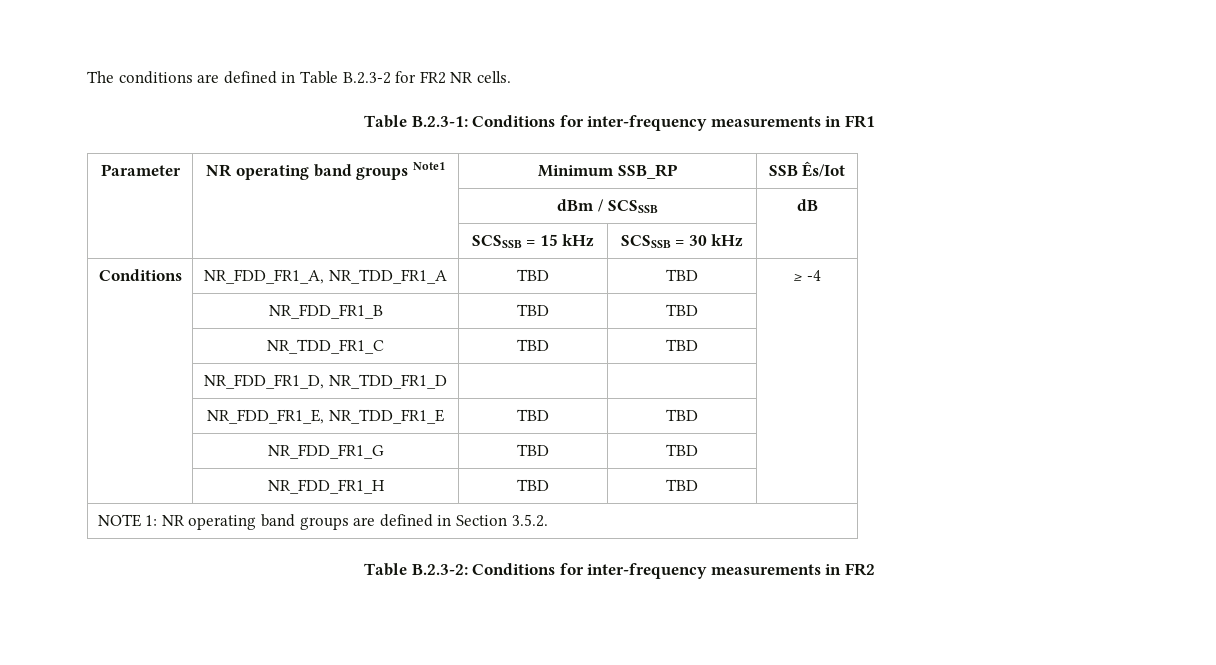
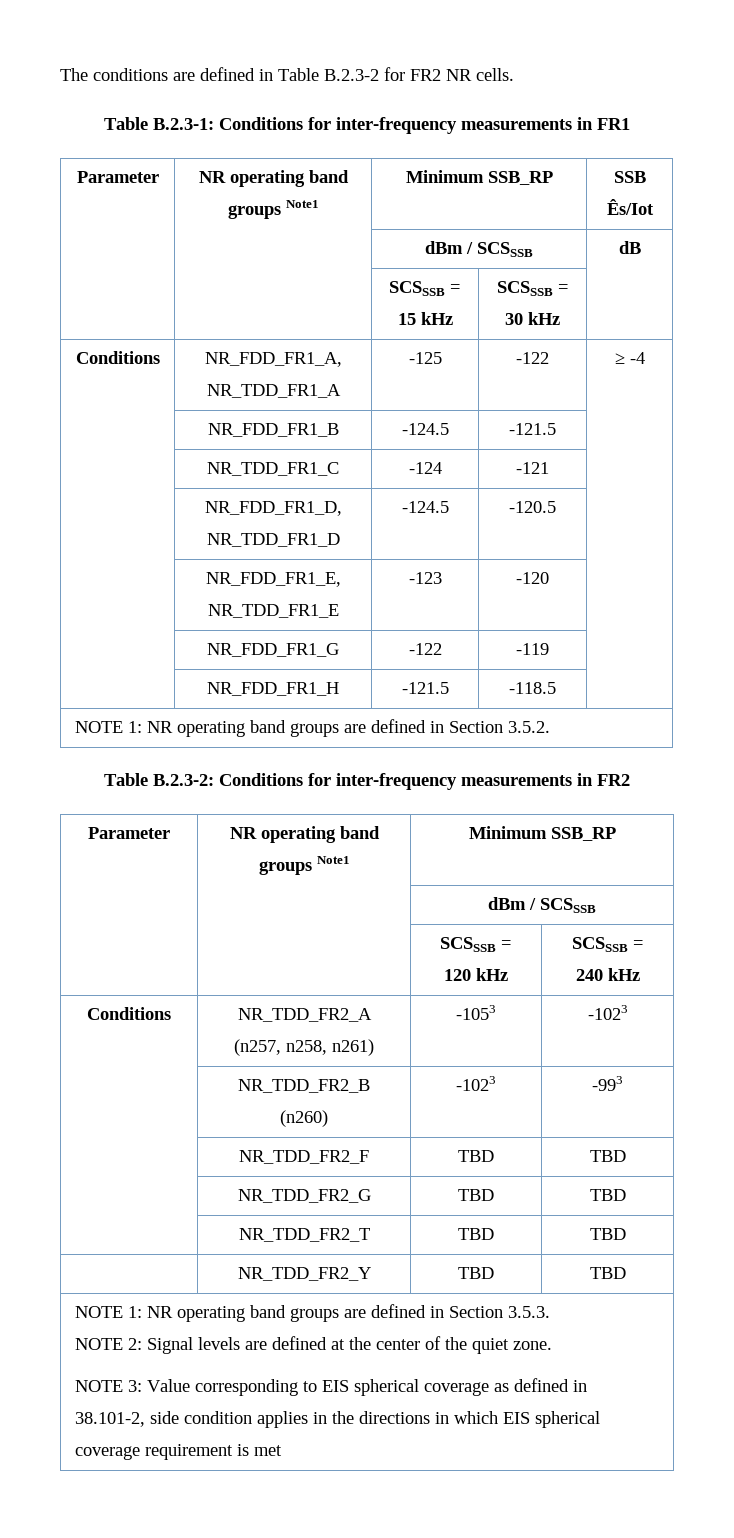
- Conditions | NR_FDD_FR1_A, NR_TDD_FR1_A | TBD | TBD | ≥ -4
+ Conditions | NR_FDD_FR1_A, NR_TDD_FR1_A | -125 | -122 | ≥ -4
- | NR_FDD_FR1_B | TBD | TBD |
+ | NR_FDD_FR1_B | -124.5 | -121.5 |
- | NR_TDD_FR1_C | TBD | TBD |
+ | NR_TDD_FR1_C | -124 | -121 |
- | NR_FDD_FR1_D, NR_TDD_FR1_D | | |
+ | NR_FDD_FR1_D, NR_TDD_FR1_D | -124.5 | -120.5 |
- | NR_FDD_FR1_E, NR_TDD_FR1_E | TBD | TBD |
+ | NR_FDD_FR1_E, NR_TDD_FR1_E | -123 | -120 |
- | NR_FDD_FR1_G | TBD | TBD |
+ | NR_FDD_FR1_G | -122 | -119 |
- | NR_FDD_FR1_H | TBD | TBD |
+ | NR_FDD_FR1_H | -121.5 | -118.5 |
  Table B.2.3-2: Conditions for inter-frequency measurements in FR2
+ Parameter | NR operating band groups Note1 | Minimum SSB_RP
+ | | dBm / SCSSSB
+ | | SCSSSB = 120 kHz | SCSSSB = 240 kHz
+ Conditions | NR_TDD_FR2_A (n257, n258, n261) | -1053 | -1023
+ | NR_TDD_FR2_B (n260) | -1023 | -993
+ | NR_TDD_FR2_F | TBD | TBD
+ | NR_TDD_FR2_G | TBD | TBD
+ | NR_TDD_FR2_T | TBD | TBD
+ | NR_TDD_FR2_Y | TBD | TBD
+ NOTE 1: NR operating band groups are defined in Section 3.5.3.
+ NOTE 2: Signal levels are defined at the center of the quiet zone.
+ NOTE 3: Value corresponding to EIS spherical coverage as defined in 38.101-2, side condition applies in the directions in which EIS spherical coverage requirement is met

